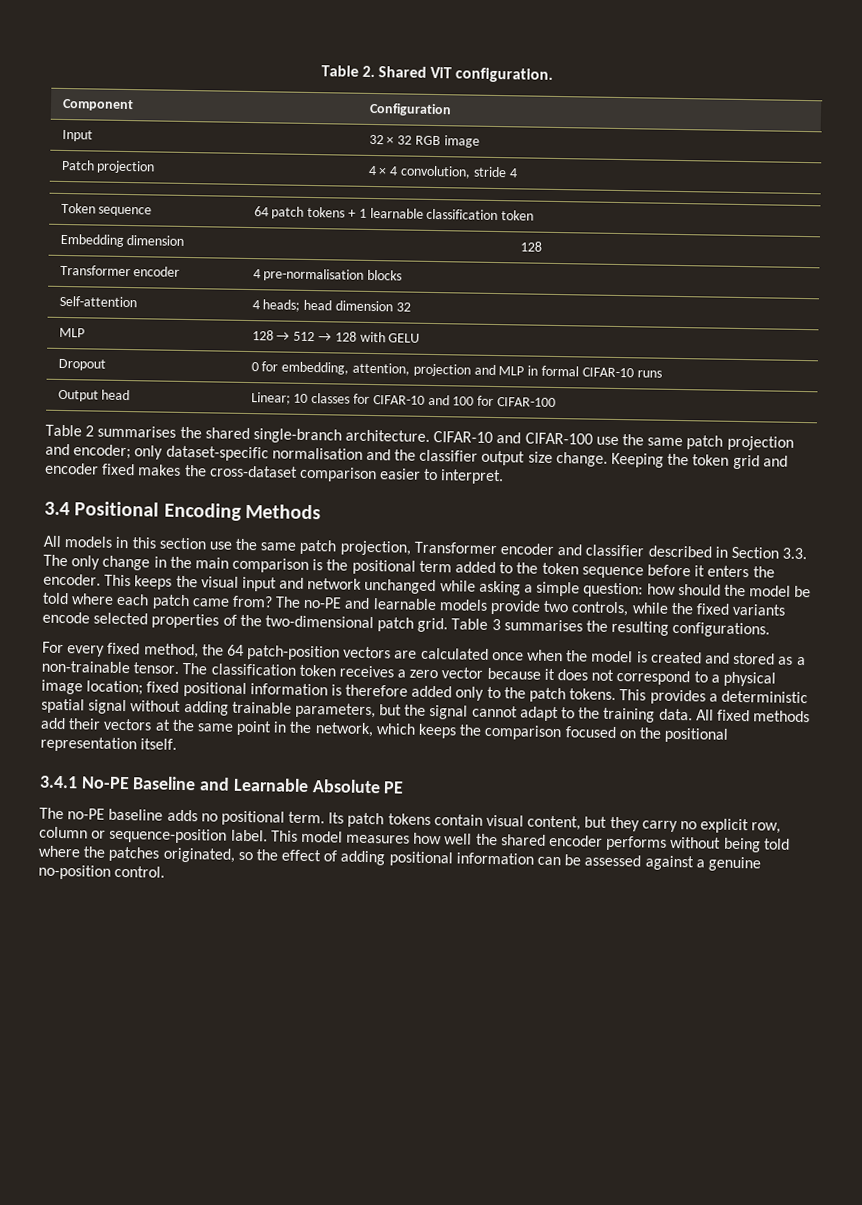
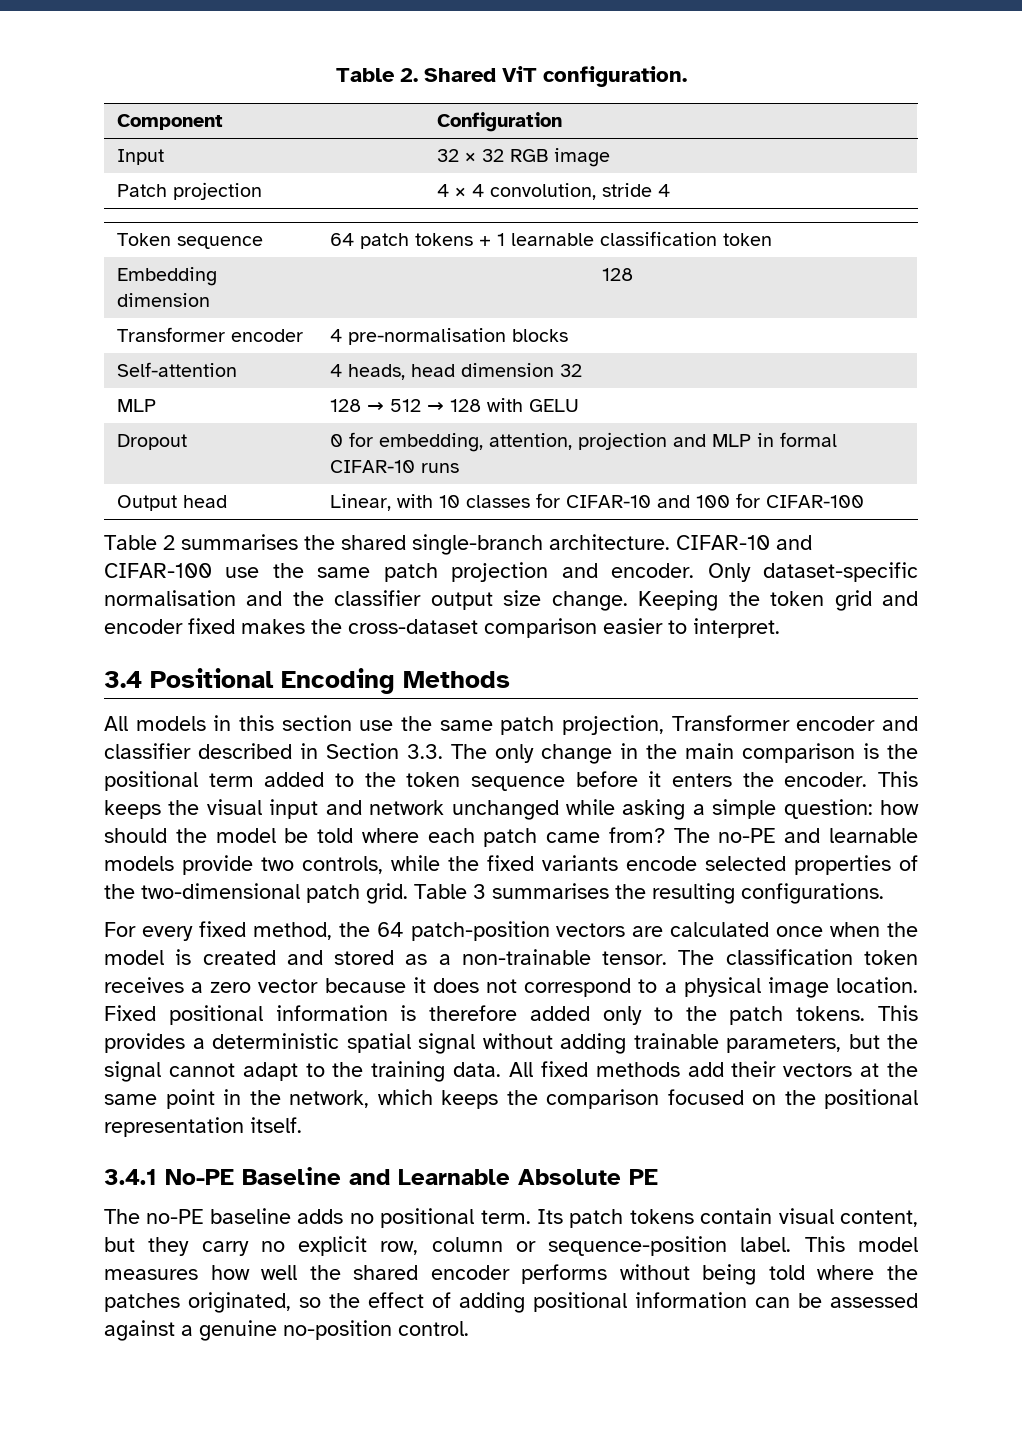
- Self-attention | 4 heads; head dimension 32
+ Self-attention | 4 heads, head dimension 32
- Output head | Linear; 10 classes for CIFAR-10 and 100 for CIFAR-100
+ Output head | Linear, with 10 classes for CIFAR-10 and 100 for CIFAR-100
- CIFAR-10 and CIFAR-100 use the same patch projection and encoder; only dataset-specific normalisation and the classifier output size change.
+ CIFAR-10 and CIFAR-100 use the same patch projection and encoder. Only dataset-specific normalisation and the classifier output size change.
- The classification token receives a zero vector because it does not correspond to a physical image location; fixed positional information is therefore added only to the patch tokens.
+ The classification token receives a zero vector because it does not correspond to a physical image location. Fixed positional information is therefore added only to the patch tokens.

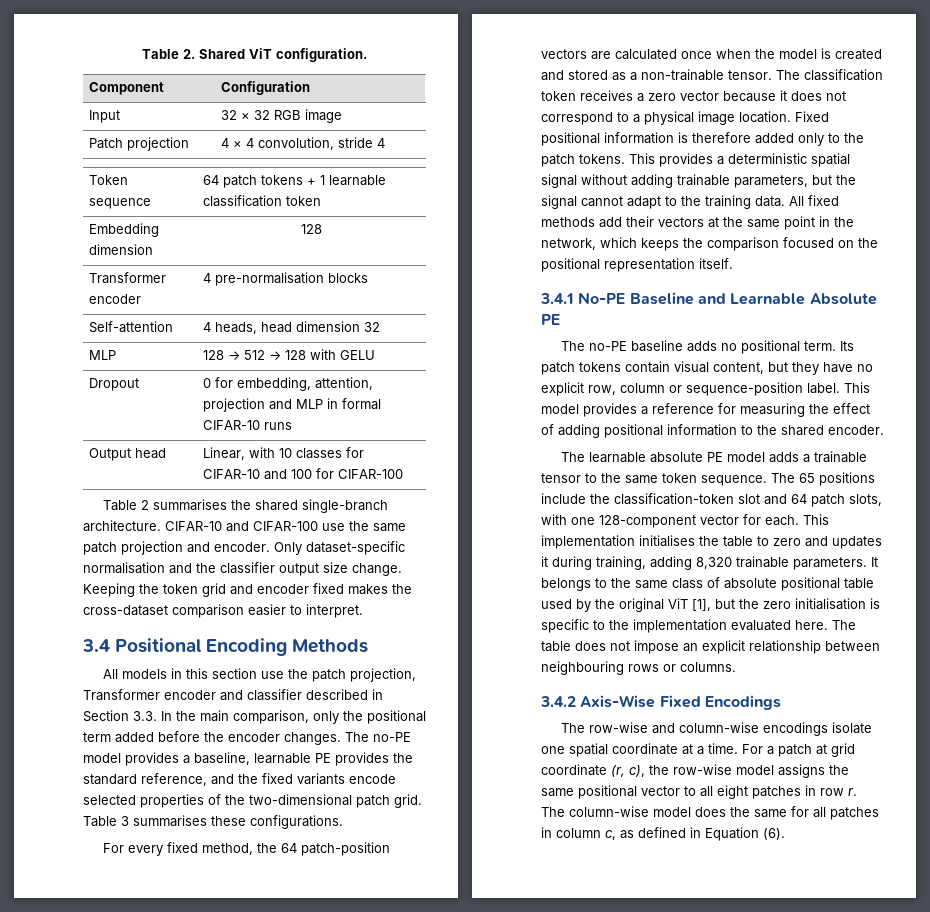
- All models in this section use the same patch projection, Transformer encoder and classifier described in Section 3.3. The only change in the main comparison is the positional term added to the token sequence before it enters the encoder. This keeps the visual input and network unchanged while asking a simple question: how should the model be told where each patch came from? The no-PE and learnable models provide two controls, while the fixed variants encode selected properties of the two-dimensional patch grid.
+ All models in this section use the patch projection, Transformer encoder and classifier described in Section 3.3. In the main comparison, only the positional term added before the encoder changes. The no-PE model provides a baseline, learnable PE provides the standard reference, and the fixed variants encode selected properties of the two-dimensional patch grid.
- Table 3 summarises the resulting configurations.
+ Table 3 summarises these configurations.
- Its patch tokens contain visual content, but they carry no explicit row, column or sequence-position label.
+ Its patch tokens contain visual content, but they have no explicit row, column or sequence-position label.
- This model measures how well the shared encoder performs without being told where the patches originated, so the effect of adding positional information can be assessed against a genuine no-position control.
+ This model provides a reference for measuring the effect of adding positional information to the shared encoder.
+ The learnable absolute PE model adds a trainable tensor to the same token sequence. The 65 positions include the classification-token slot and 64 patch slots, with one 128-component vector for each. This implementation initialises the table to zero and updates it during training, adding 8,320 trainable parameters. It belongs to the same class of absolute positional table used by the original ViT [1], but the zero initialisation is specific to the implementation evaluated here. The table does not impose an explicit relationship between neighbouring rows or columns.
+ 3.4.2 Axis-Wise Fixed Encodings
+ The row-wise and column-wise encodings isolate one spatial coordinate at a time. For a patch at grid coordinate (r, c), the row-wise model assigns the same positional vector to all eight patches in row r. The column-wise model does the same for all patches in column c, as defined in Equation (6).

